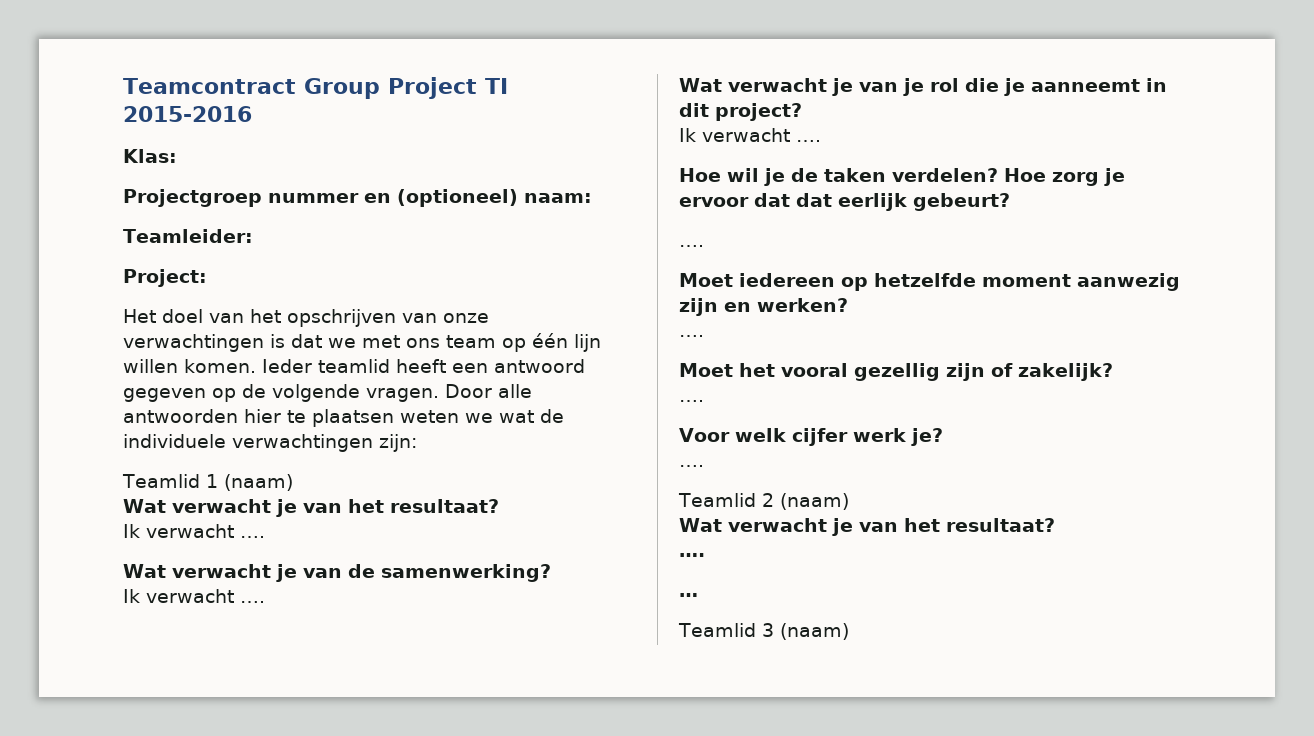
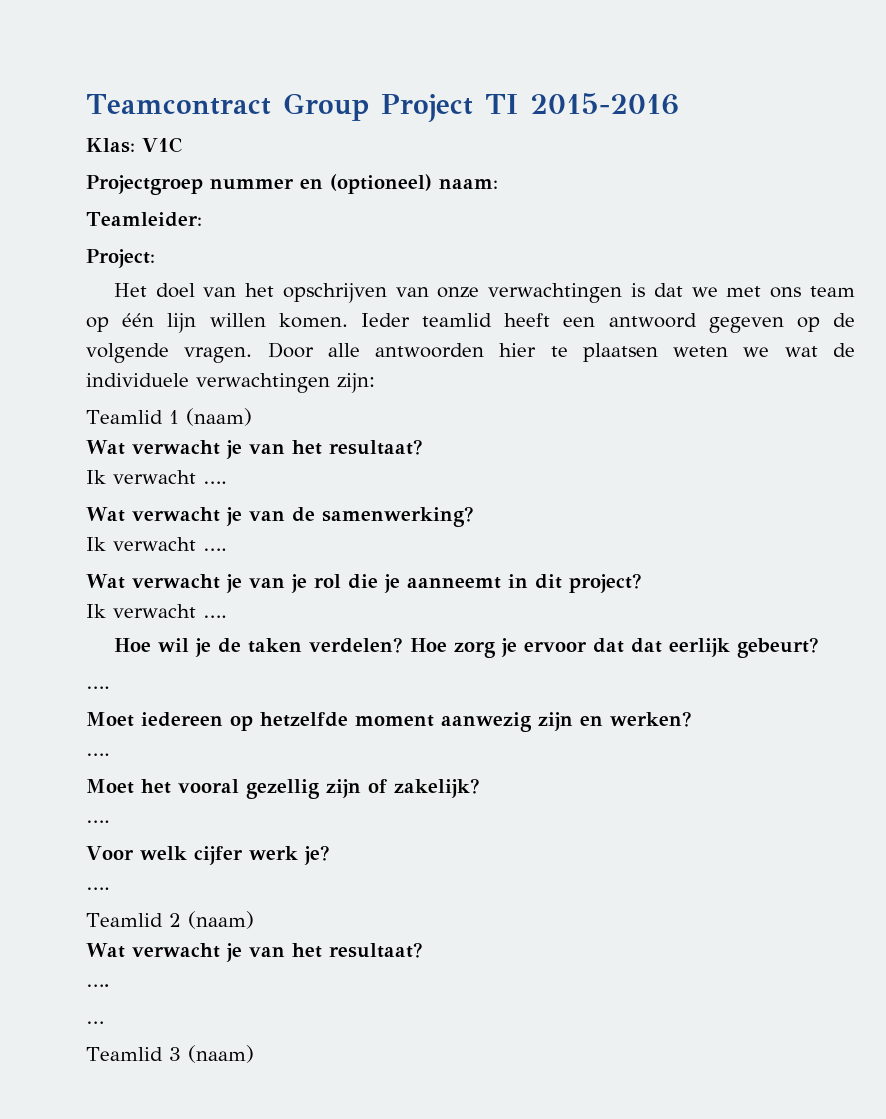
- Klas:
+ Klas: V1C

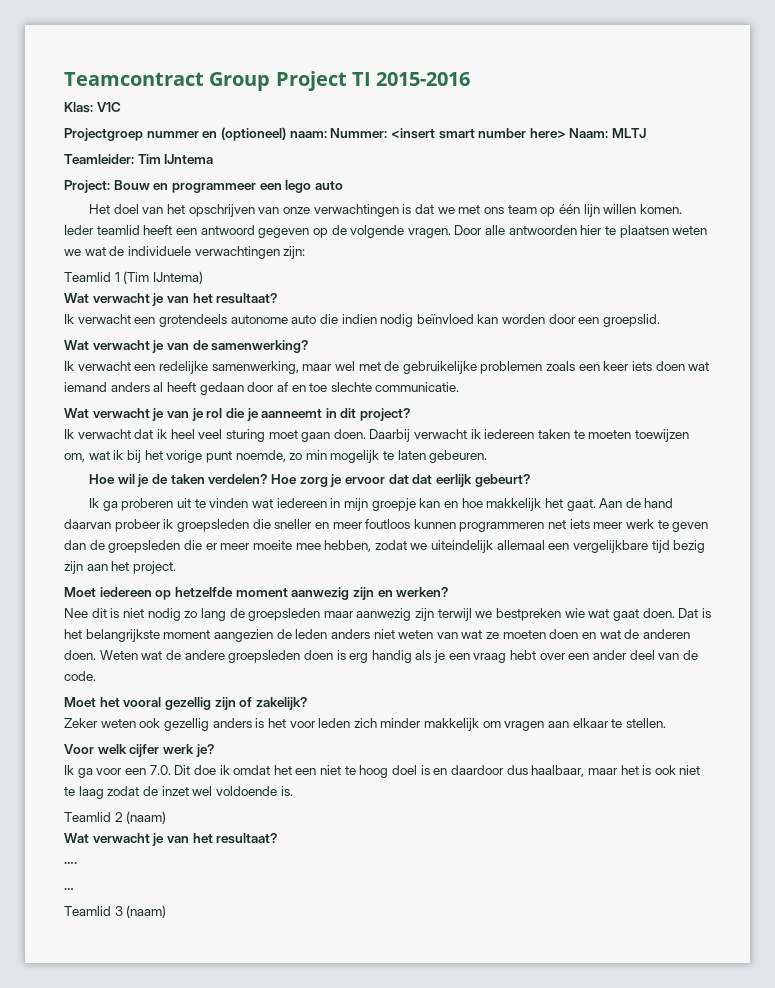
- Projectgroep nummer en (optioneel) naam:
+ Projectgroep nummer en (optioneel) naam: Nummer: <insert smart number here> Naam: MLTJ
- Teamleider:
+ Teamleider: Tim IJntema
- Project:
+ Project: Bouw en programmeer een lego auto
- Teamlid 1 (naam)
+ Teamlid 1 (Tim IJntema)
  Wat verwacht je van het resultaat?
- Ik verwacht ….
+ Ik verwacht een grotendeels autonome auto die indien nodig beïnvloed kan worden door een groepslid.
  Wat verwacht je van de samenwerking?
- Ik verwacht ….
+ Ik verwacht een redelijke samenwerking, maar wel met de gebruikelijke problemen zoals een keer iets doen wat iemand anders al heeft gedaan door af en toe slechte communicatie.
  Wat verwacht je van je rol die je aanneemt in dit project?
- Ik verwacht ….
+ Ik verwacht dat ik heel veel sturing moet gaan doen. Daarbij verwacht ik iedereen taken te moeten toewijzen om, wat ik bij het vorige punt noemde, zo min mogelijk te laten gebeuren.
  Hoe zorg je ervoor dat dat eerlijk gebeurt?
- ….
+ Ik ga proberen uit te vinden wat iedereen in mijn groepje kan en hoe makkelijk het gaat. Aan de hand daarvan probeer ik groepsleden die sneller en meer foutloos kunnen programmeren net iets meer werk te geven dan de groepsleden die er meer moeite mee hebben, zodat we uiteindelijk allemaal een vergelijkbare tijd bezig zijn aan het project.
  Moet iedereen op hetzelfde moment aanwezig zijn en werken?
- ….
+ Nee dit is niet nodig zo lang de groepsleden maar aanwezig zijn terwijl we bestpreken wie wat gaat doen. Dat is het belangrijkste moment aangezien de leden anders niet weten van wat ze moeten doen en wat de anderen doen. Weten wat de andere groepsleden doen is erg handig als je een vraag hebt over een ander deel van de code.
  Moet het vooral gezellig zijn of zakelijk?
- ….
+ Zeker weten ook gezellig anders is het voor leden zich minder makkelijk om vragen aan elkaar te stellen.
  Voor welk cijfer werk je?
- ….
+ Ik ga voor een 7.0. Dit doe ik omdat het een niet te hoog doel is en daardoor dus haalbaar, maar het is ook niet te laag zodat de inzet wel voldoende is.

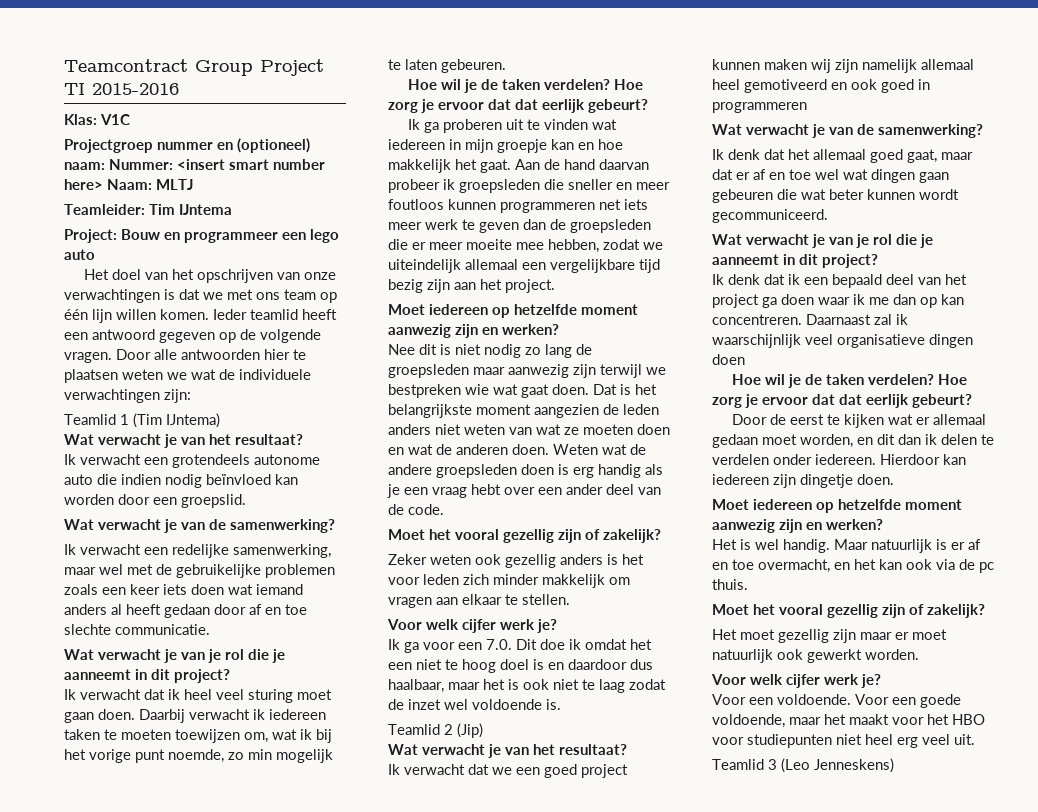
- Teamlid 2 (naam)
+ Teamlid 2 (Jip)
  Wat verwacht je van het resultaat?
- ….
- …
+ Ik verwacht dat we een goed project kunnen maken wij zijn namelijk allemaal heel gemotiveerd en ook goed in programmeren
+ Wat verwacht je van de samenwerking?
+ Ik denk dat het allemaal goed gaat, maar dat er af en toe wel wat dingen gaan gebeuren die wat beter kunnen wordt gecommuniceerd.
+ Wat verwacht je van je rol die je aanneemt in dit project?
+ Ik denk dat ik een bepaald deel van het project ga doen waar ik me dan op kan concentreren. Daarnaast zal ik waarschijnlijk veel organisatieve dingen doen
+ Hoe wil je de taken verdelen? Hoe zorg je ervoor dat dat eerlijk gebeurt?
+ Door de eerst te kijken wat er allemaal gedaan moet worden, en dit dan ik delen te verdelen onder iedereen. Hierdoor kan iedereen zijn dingetje doen.
+ Moet iedereen op hetzelfde moment aanwezig zijn en werken?
+ Het is wel handig. Maar natuurlijk is er af en toe overmacht, en het kan ook via de pc thuis.
+ Moet het vooral gezellig zijn of zakelijk?
+ Het moet gezellig zijn maar er moet natuurlijk ook gewerkt worden.
+ Voor welk cijfer werk je?
+ Voor een voldoende. Voor een goede voldoende, maar het maakt voor het HBO voor studiepunten niet heel erg veel uit.
- Teamlid 3 (naam)
+ Teamlid 3 (Leo Jenneskens)

